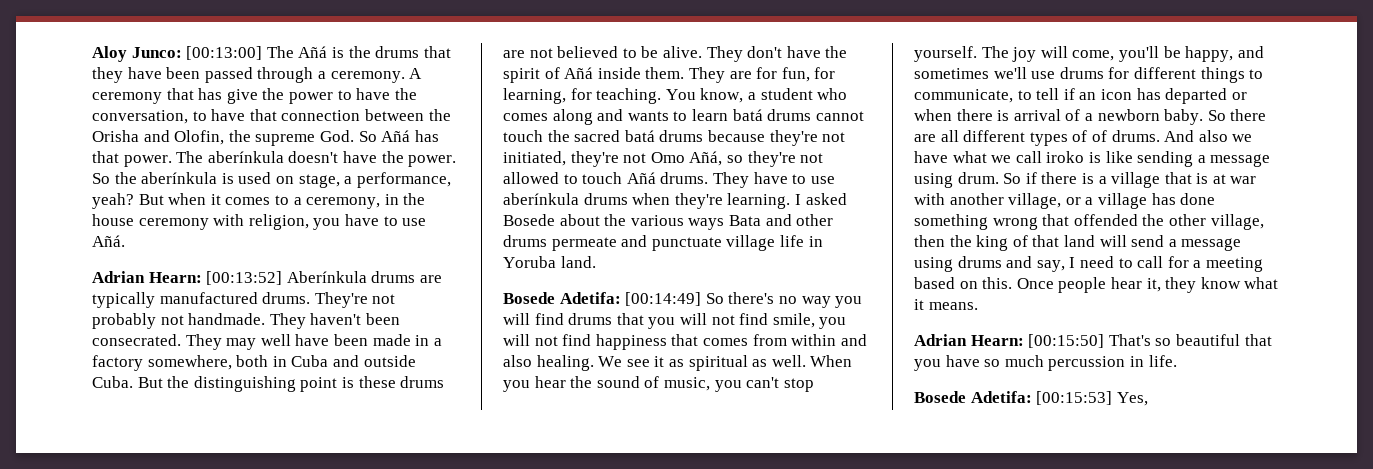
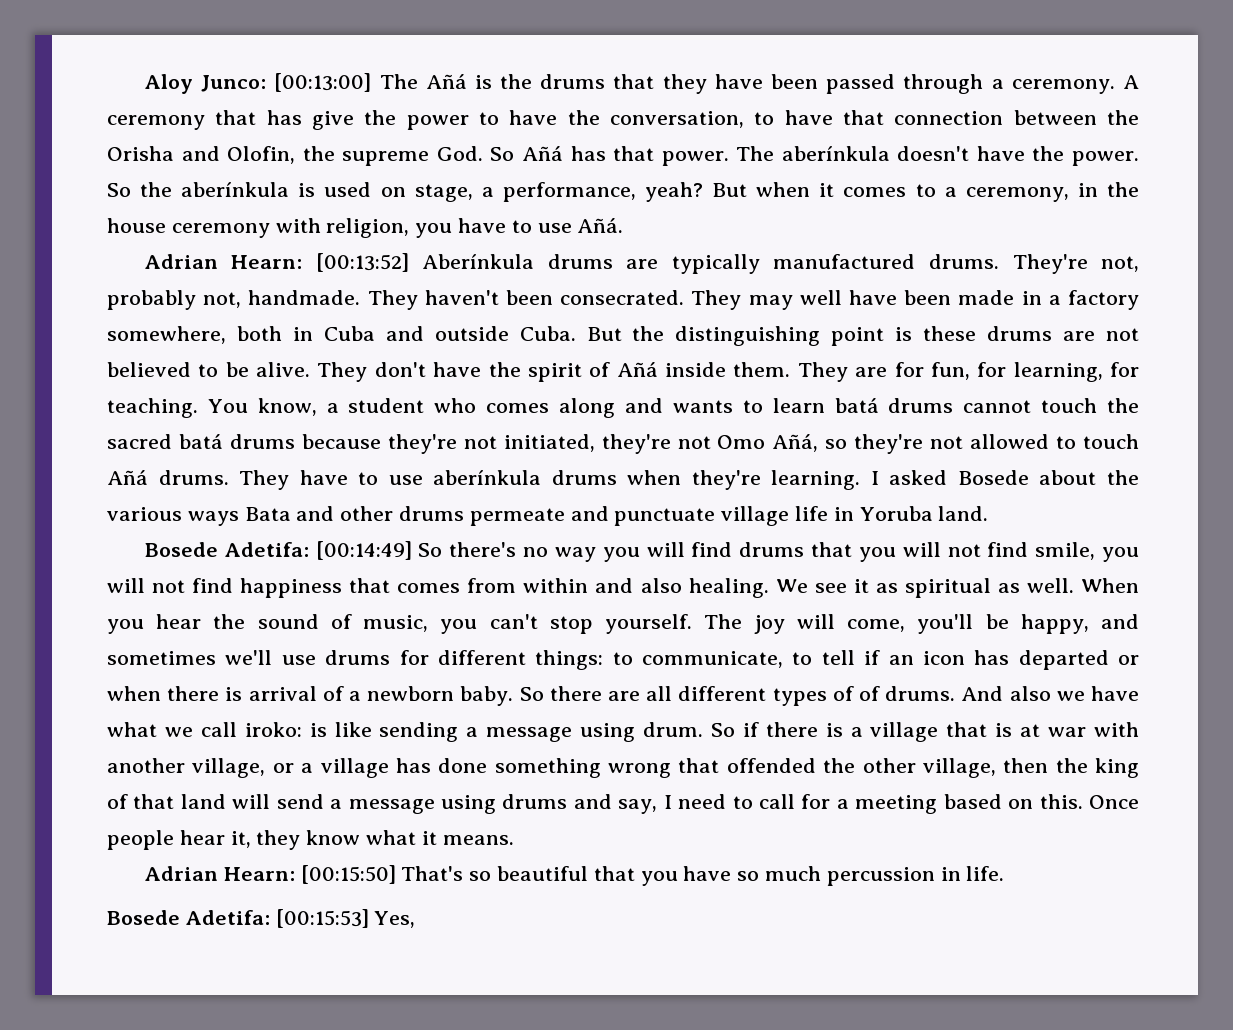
- They're not probably not handmade.
+ They're not, probably not, handmade.
- The joy will come, you'll be happy, and sometimes we'll use drums for different things to communicate, to tell if an icon has departed or when there is arrival of a newborn baby.
+ The joy will come, you'll be happy, and sometimes we'll use drums for different things: to communicate, to tell if an icon has departed or when there is arrival of a newborn baby.
- And also we have what we call iroko is like sending a message using drum.
+ And also we have what we call iroko: is like sending a message using drum.

